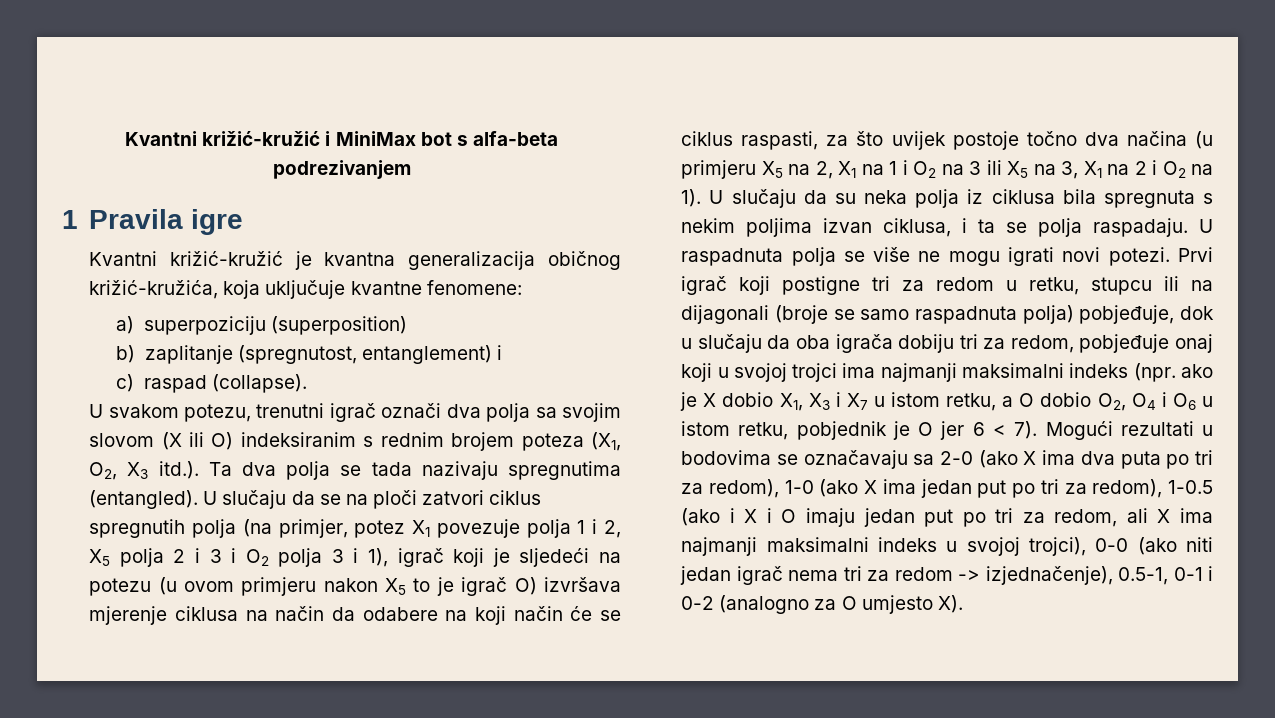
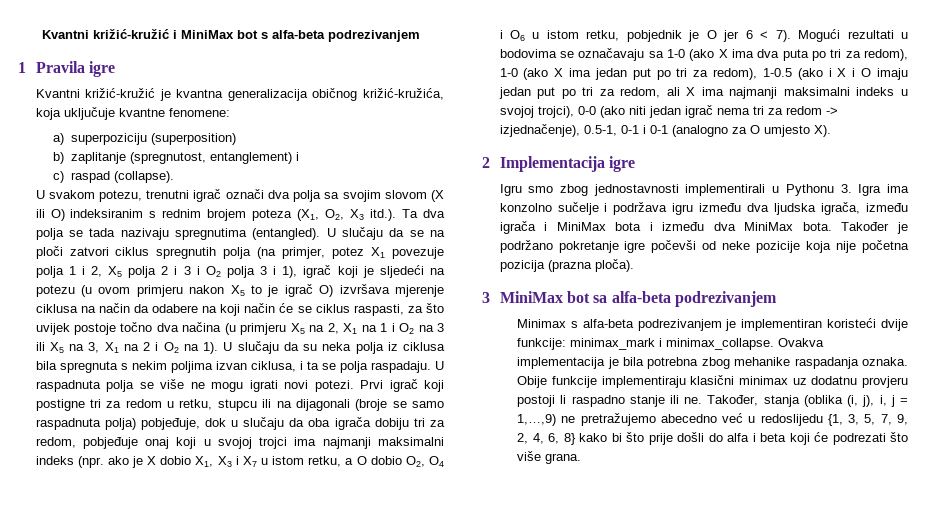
- Mogući rezultati u bodovima se označavaju sa 2-0 (ako X ima dva puta po tri za redom), 1-0 (ako X ima jedan put po tri za redom), 1-0.5 (ako i X i O imaju jedan put po tri za redom, ali X ima najmanji maksimalni indeks u svojoj trojci), 0-0 (ako niti jedan igrač nema tri za redom -> izjednačenje), 0.5-1, 0-1 i 0-2 (analogno za O umjesto X).
+ Mogući rezultati u bodovima se označavaju sa 1-0 (ako X ima dva puta po tri za redom), 1-0 (ako X ima jedan put po tri za redom), 1-0.5 (ako i X i O imaju jedan put po tri za redom, ali X ima najmanji maksimalni indeks u svojoj trojci), 0-0 (ako niti jedan igrač nema tri za redom -> izjednačenje), 0.5-1, 0-1 i 0-1 (analogno za O umjesto X).
+ 2 Implementacija igre
+ Igru smo zbog jednostavnosti implementirali u Pythonu 3. Igra ima konzolno sučelje i podržava igru između dva ljudska igrača, između igrača i MiniMax bota i između dva MiniMax bota. Također je podržano pokretanje igre počevši od neke pozicije koja nije početna pozicija (prazna ploča).
+ 3 MiniMax bot sa alfa-beta podrezivanjem
+ Minimax s alfa-beta podrezivanjem je implementiran koristeći dvije funkcije: minimax_mark i minimax_collapse. Ovakva implementacija je bila potrebna zbog mehanike raspadanja oznaka. Obije funkcije implementiraju klasični minimax uz dodatnu provjeru postoji li raspadno stanje ili ne. Također, stanja (oblika (i, j), i, j = 1,…,9) ne pretražujemo abecedno već u redoslijedu {1, 3, 5, 7, 9, 2, 4, 6, 8} kako bi što prije došli do alfa i beta koji će podrezati što više grana.

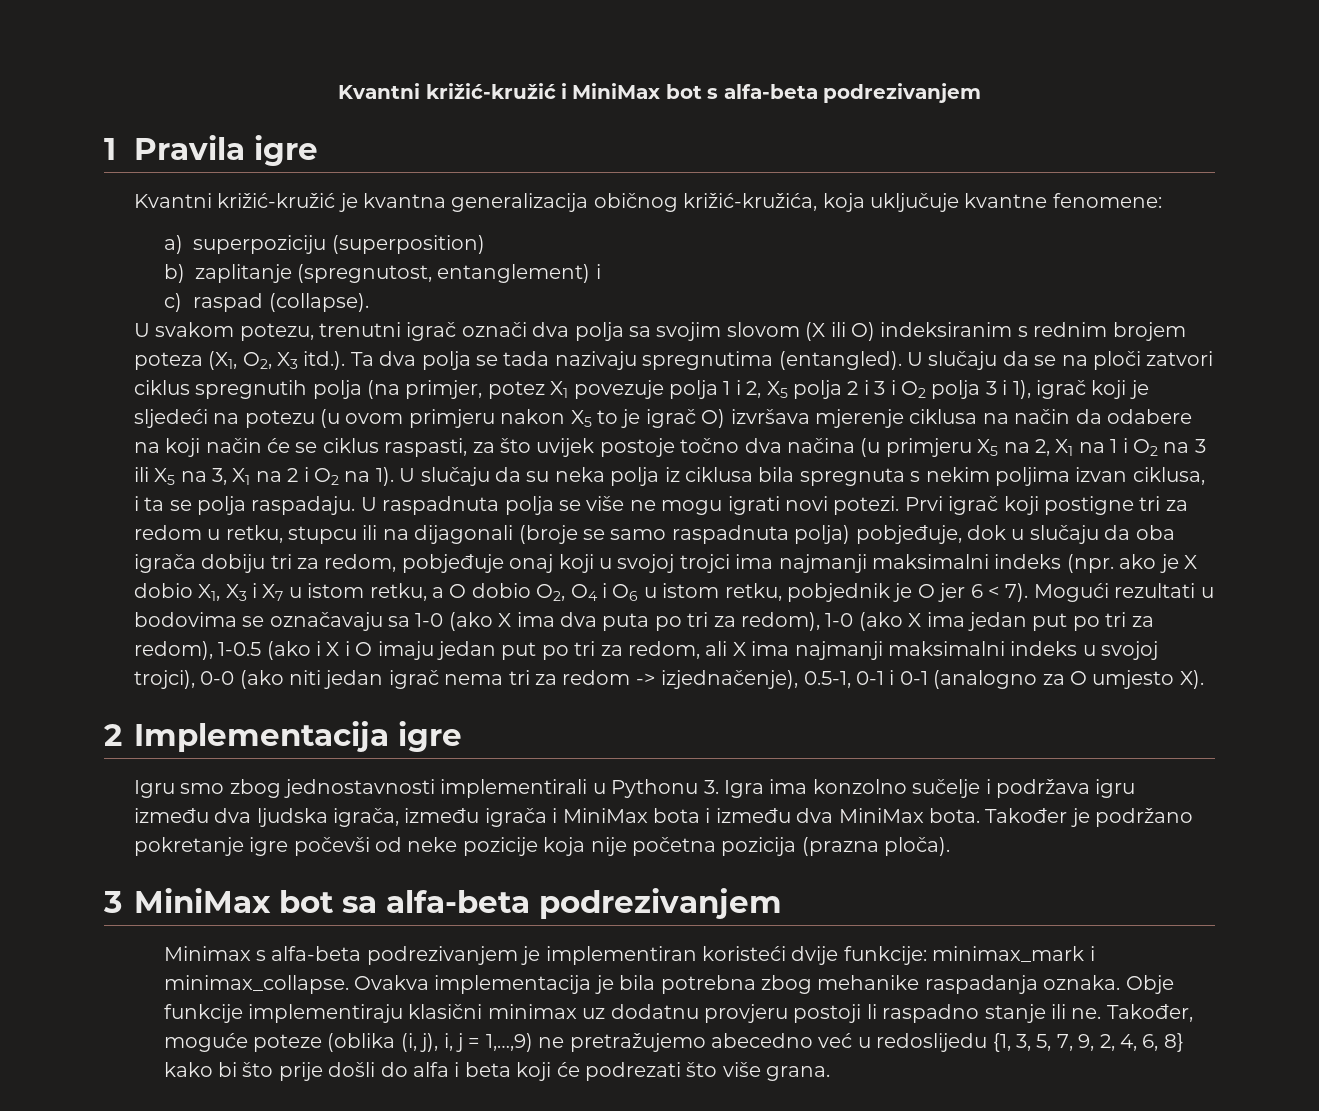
- Obije funkcije implementiraju klasični minimax uz dodatnu provjeru postoji li raspadno stanje ili ne.
+ Obje funkcije implementiraju klasični minimax uz dodatnu provjeru postoji li raspadno stanje ili ne.
- Također, stanja (oblika (i, j), i, j = 1,…,9) ne pretražujemo abecedno već u redoslijedu {1, 3, 5, 7, 9, 2, 4, 6, 8} kako bi što prije došli do alfa i beta koji će podrezati što više grana.
+ Također, moguće poteze (oblika (i, j), i, j = 1,…,9) ne pretražujemo abecedno već u redoslijedu {1, 3, 5, 7, 9, 2, 4, 6, 8} kako bi što prije došli do alfa i beta koji će podrezati što više grana.

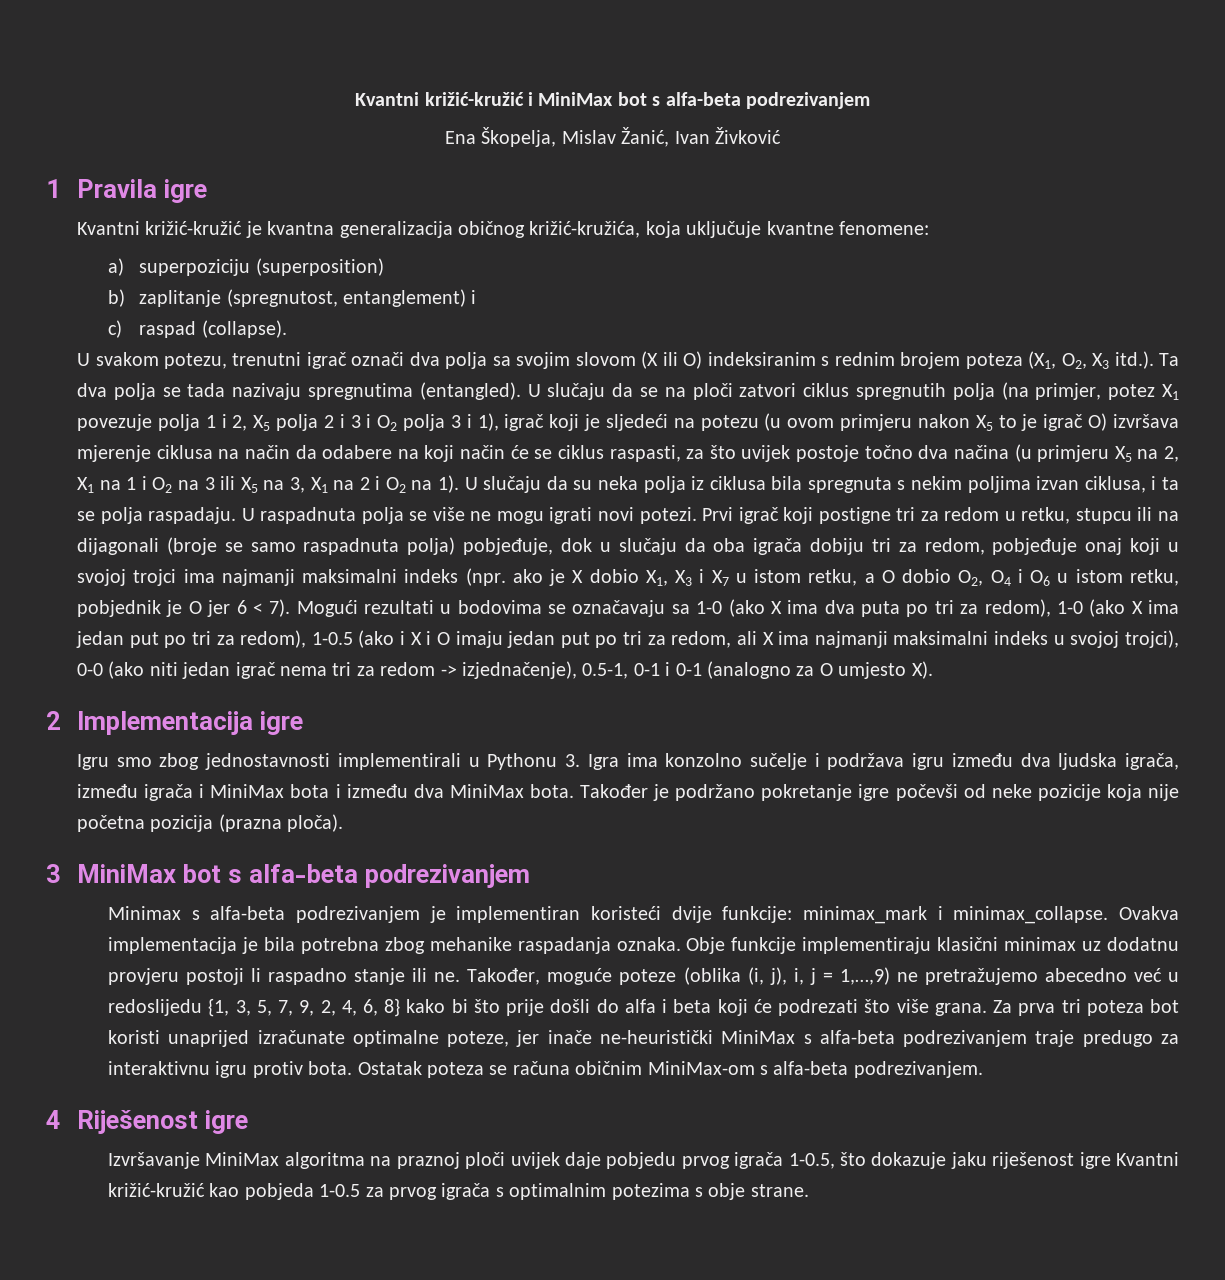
+ Ena Škopelja, Mislav Žanić, Ivan Živković
- 3 MiniMax bot sa alfa-beta podrezivanjem
+ 3 MiniMax bot s alfa-beta podrezivanjem
+ Za prva tri poteza bot koristi unaprijed izračunate optimalne poteze, jer inače ne-heuristički MiniMax s alfa-beta podrezivanjem traje predugo za interaktivnu igru protiv bota. Ostatak poteza se računa običnim MiniMax-om s alfa-beta podrezivanjem.
+ 4 Riješenost igre
+ Izvršavanje MiniMax algoritma na praznoj ploči uvijek daje pobjedu prvog igrača 1-0.5, što dokazuje jaku riješenost igre Kvantni križić-kružić kao pobjeda 1-0.5 za prvog igrača s optimalnim potezima s obje strane.

